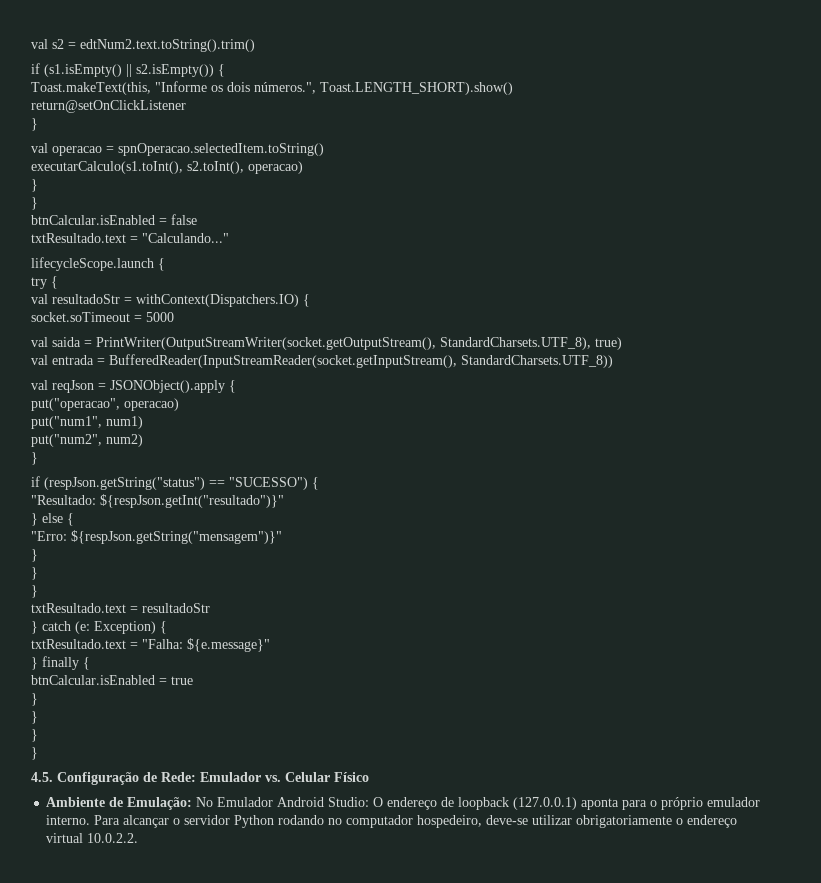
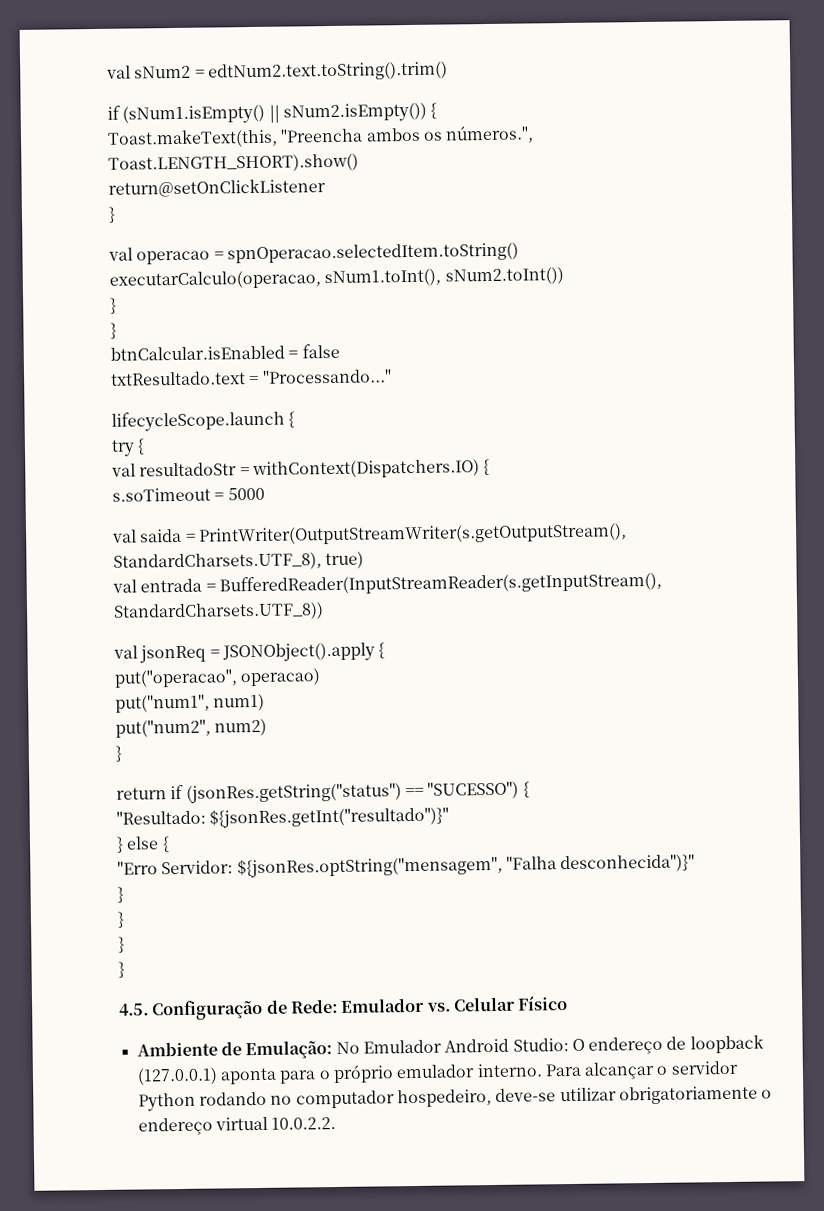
- val s2 = edtNum2.text.toString().trim()
+ val sNum2 = edtNum2.text.toString().trim()
- if (s1.isEmpty() || s2.isEmpty()) {
+ if (sNum1.isEmpty() || sNum2.isEmpty()) {
- Toast.makeText(this, "Informe os dois números.", Toast.LENGTH_SHORT).show()
+ Toast.makeText(this, "Preencha ambos os números.", Toast.LENGTH_SHORT).show()
- executarCalculo(s1.toInt(), s2.toInt(), operacao)
+ executarCalculo(operacao, sNum1.toInt(), sNum2.toInt())
- txtResultado.text = "Calculando..."
+ txtResultado.text = "Processando..."
- socket.soTimeout = 5000
+ s.soTimeout = 5000
- val saida = PrintWriter(OutputStreamWriter(socket.getOutputStream(), StandardCharsets.UTF_8), true)
+ val saida = PrintWriter(OutputStreamWriter(s.getOutputStream(), StandardCharsets.UTF_8), true)
- val entrada = BufferedReader(InputStreamReader(socket.getInputStream(), StandardCharsets.UTF_8))
+ val entrada = BufferedReader(InputStreamReader(s.getInputStream(), StandardCharsets.UTF_8))
- val reqJson = JSONObject().apply {
+ val jsonReq = JSONObject().apply {
- if (respJson.getString("status") == "SUCESSO") {
+ return if (jsonRes.getString("status") == "SUCESSO") {
- "Resultado: ${respJson.getInt("resultado")}"
+ "Resultado: ${jsonRes.getInt("resultado")}"
- "Erro: ${respJson.getString("mensagem")}"
- }
- }
- }
- txtResultado.text = resultadoStr
- } catch (e: Exception) {
- txtResultado.text = "Falha: ${e.message}"
- } finally {
- btnCalcular.isEnabled = true
+ "Erro Servidor: ${jsonRes.optString("mensagem", "Falha desconhecida")}"

